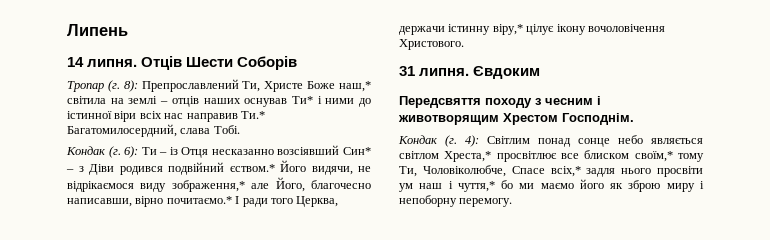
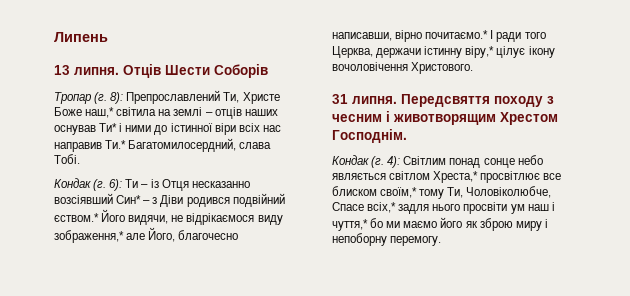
- 14 липня.
+ 13 липня.
- 31 липня. Євдоким
- Передсвяття походу з чесним і животворящим Хрестом Господнім.
+ 31 липня. Передсвяття походу з чесним і животворящим Хрестом Господнім.

